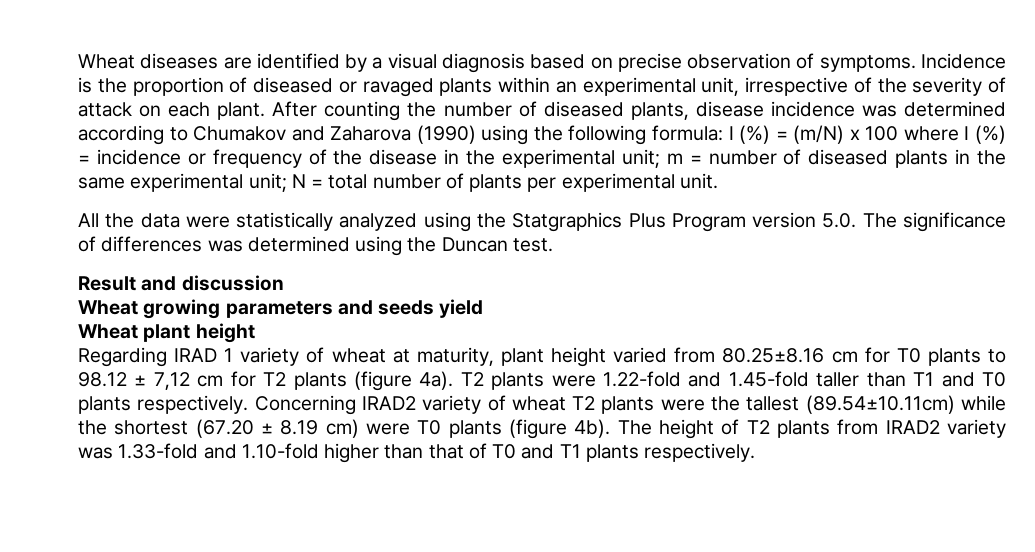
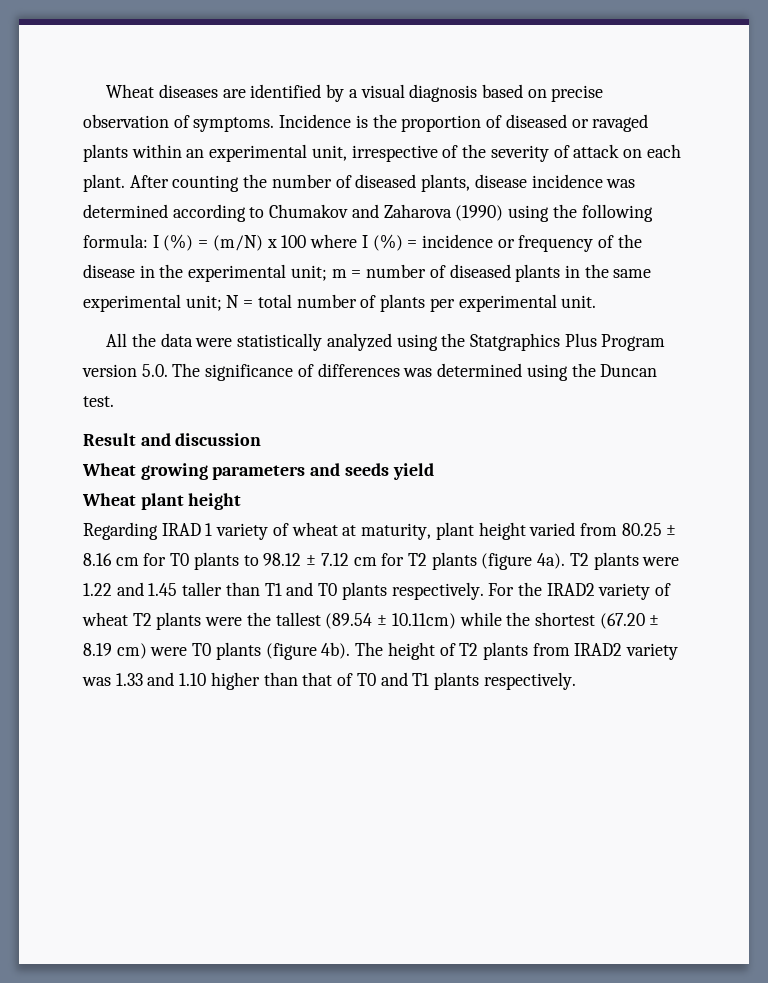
- Regarding IRAD 1 variety of wheat at maturity, plant height varied from 80.25±8.16 cm for T0 plants to 98.12 ± 7,12 cm for T2 plants (figure 4a).
+ Regarding IRAD 1 variety of wheat at maturity, plant height varied from 80.25 ± 8.16 cm for T0 plants to 98.12 ± 7.12 cm for T2 plants (figure 4a).
- T2 plants were 1.22-fold and 1.45-fold taller than T1 and T0 plants respectively.
+ T2 plants were 1.22 and 1.45 taller than T1 and T0 plants respectively.
- Concerning IRAD2 variety of wheat T2 plants were the tallest (89.54±10.11cm) while the shortest (67.20 ± 8.19 cm) were T0 plants (figure 4b).
+ For the IRAD2 variety of wheat T2 plants were the tallest (89.54 ± 10.11cm) while the shortest (67.20 ± 8.19 cm) were T0 plants (figure 4b).
- The height of T2 plants from IRAD2 variety was 1.33-fold and 1.10-fold higher than that of T0 and T1 plants respectively.
+ The height of T2 plants from IRAD2 variety was 1.33 and 1.10 higher than that of T0 and T1 plants respectively.

